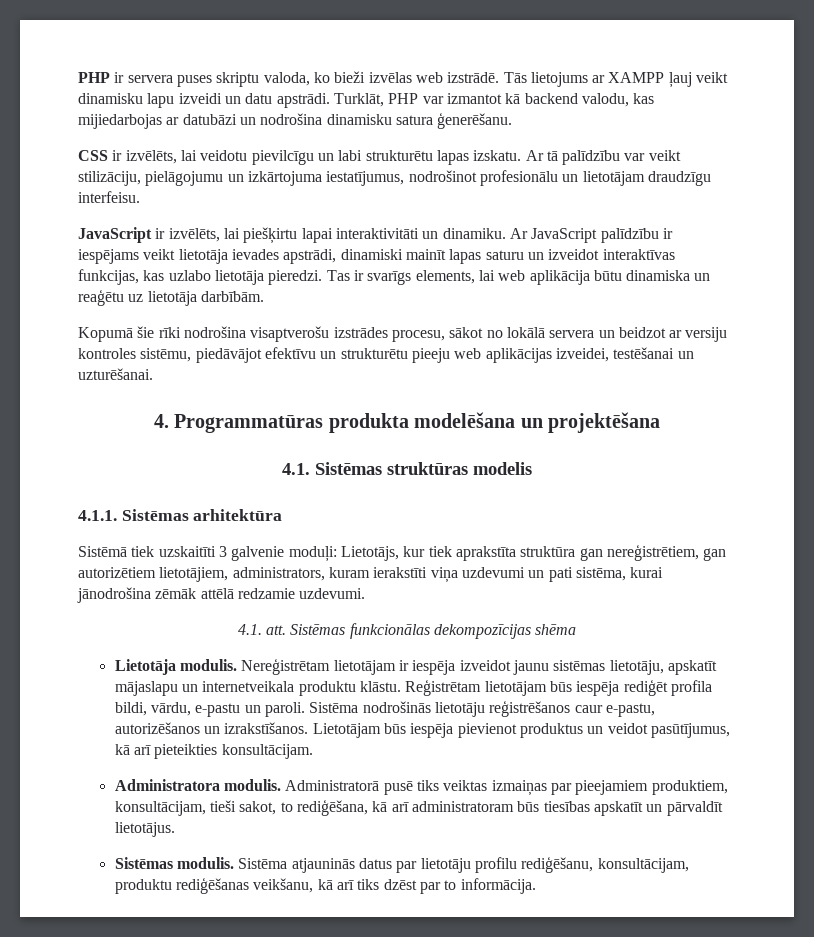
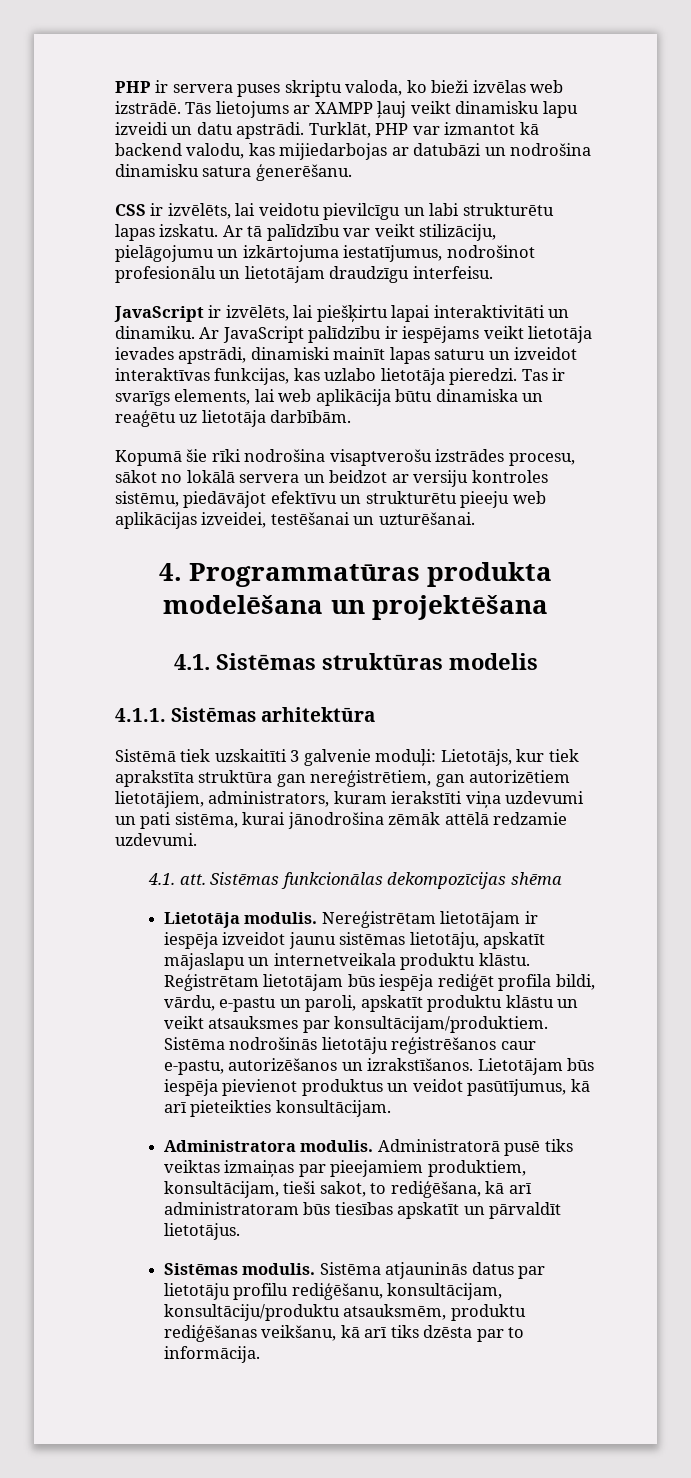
- Reģistrētam lietotājam būs iespēja rediģēt profila bildi, vārdu, e-pastu un paroli.
+ Reģistrētam lietotājam būs iespēja rediģēt profila bildi, vārdu, e-pastu un paroli, apskatīt produktu klāstu un veikt atsauksmes par konsultācijam/produktiem.
- Sistēma atjauninās datus par lietotāju profilu rediģēšanu, konsultācijam, produktu rediģēšanas veikšanu, kā arī tiks dzēst par to informācija.
+ Sistēma atjauninās datus par lietotāju profilu rediģēšanu, konsultācijam, konsultāciju/produktu atsauksmēm, produktu rediģēšanas veikšanu, kā arī tiks dzēsta par to informācija.

